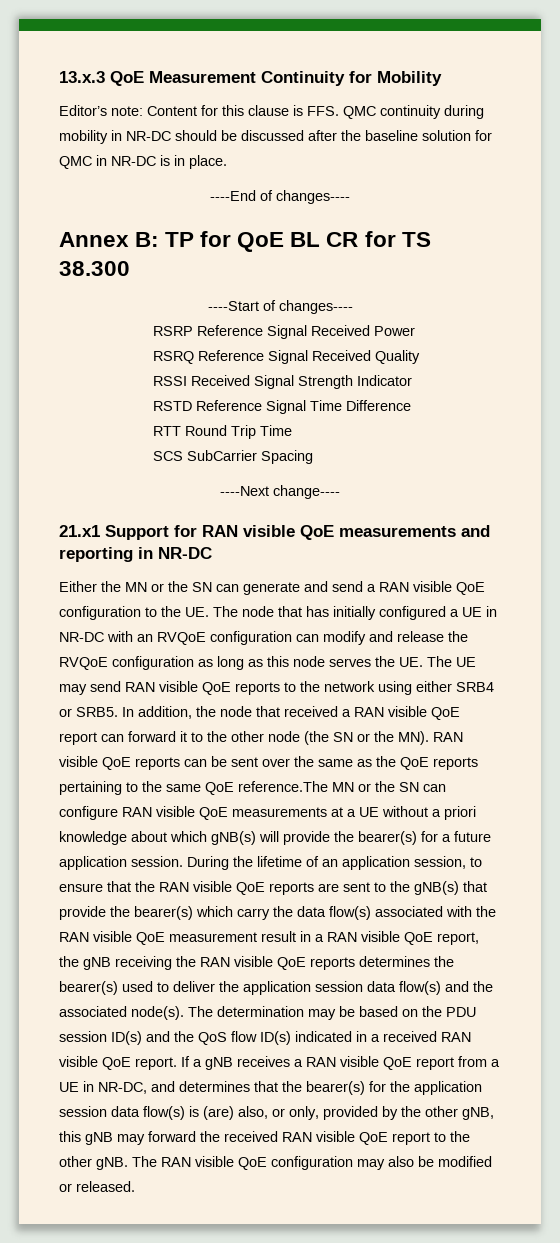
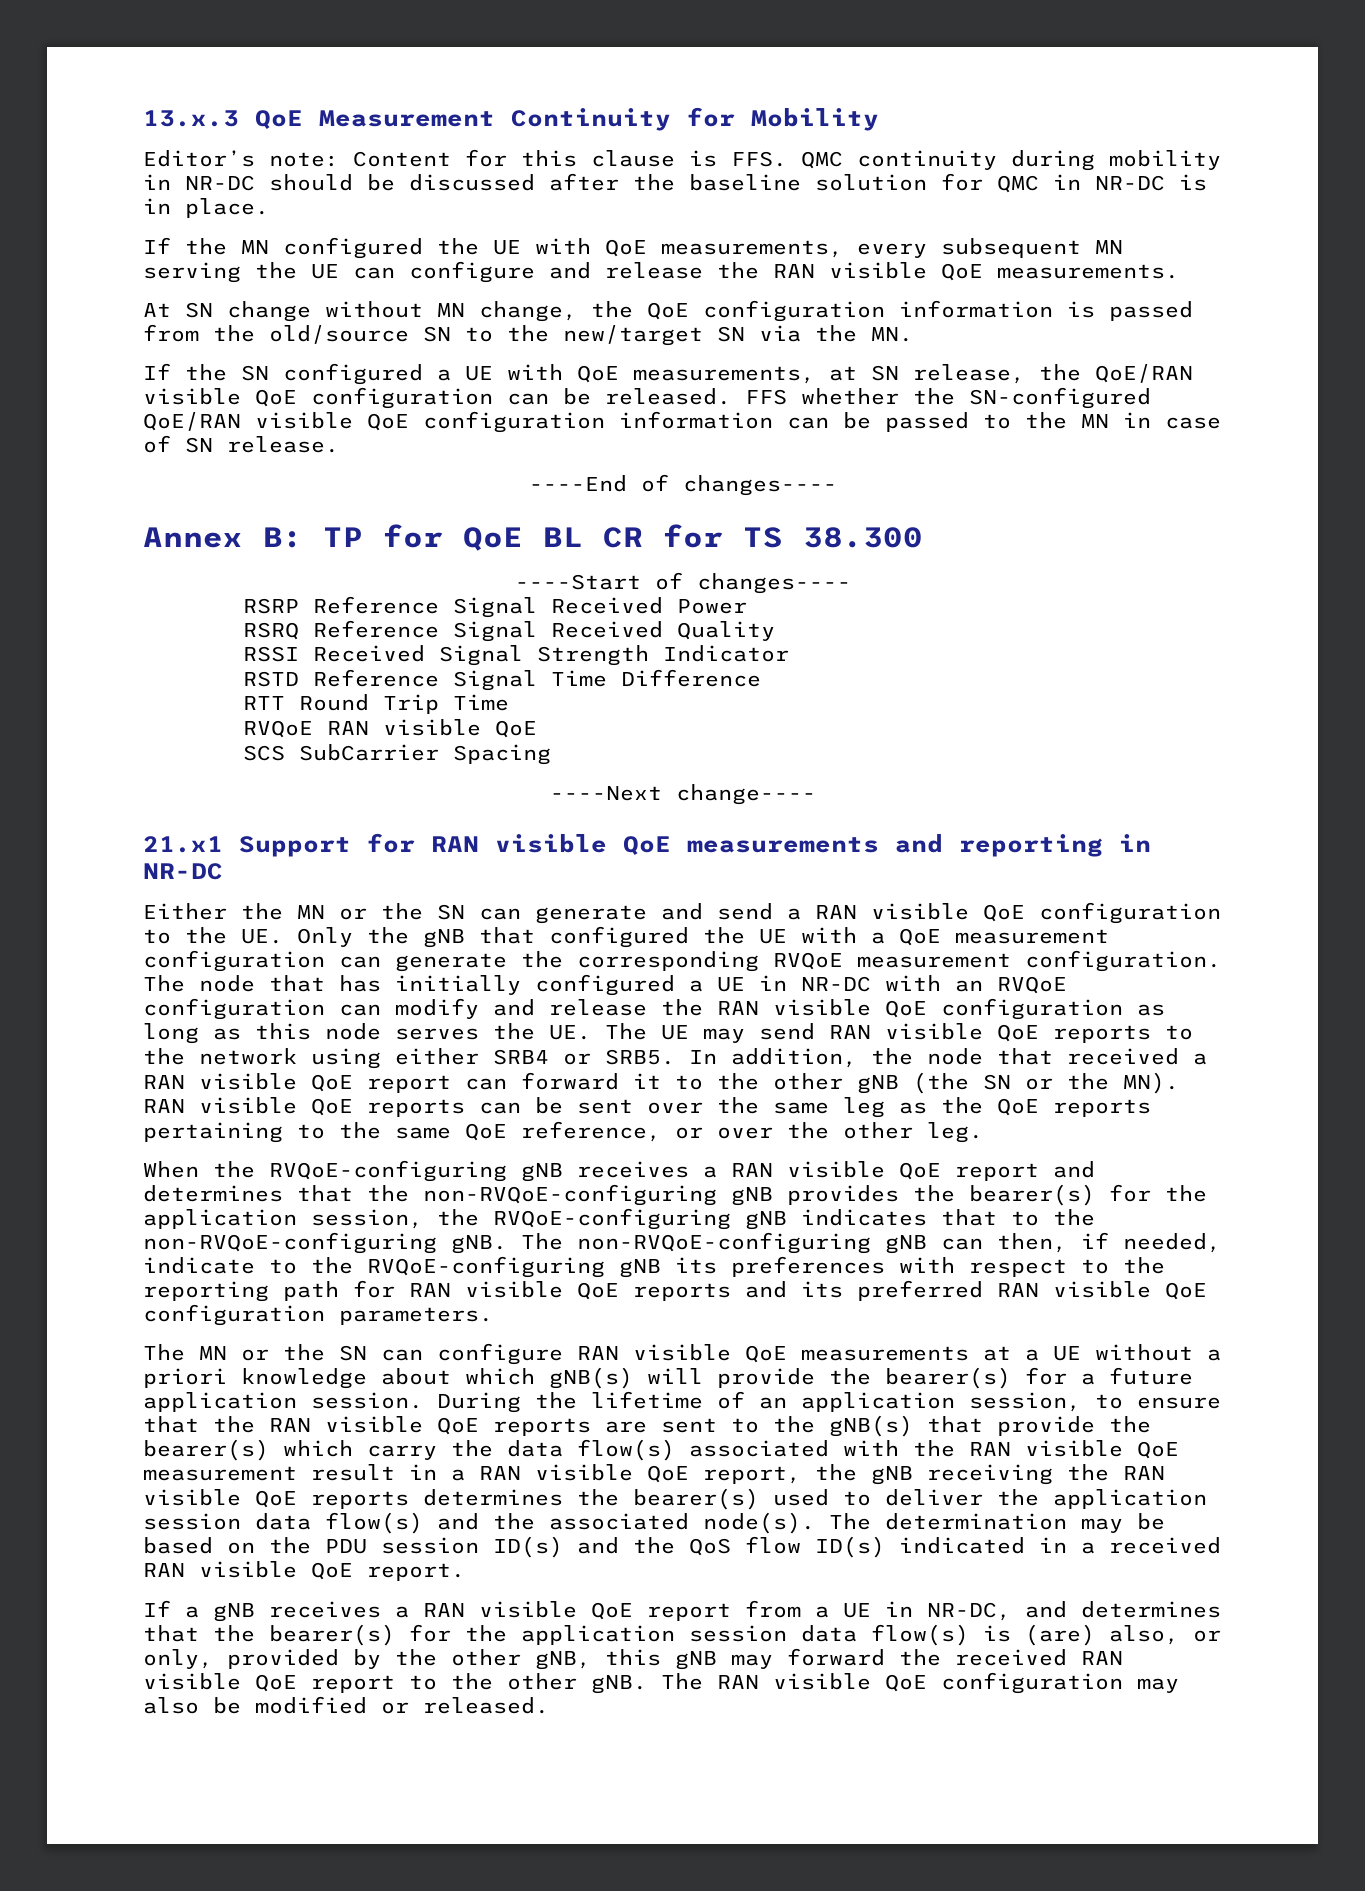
+ If the MN configured the UE with QoE measurements, every subsequent MN serving the UE can configure and release the RAN visible QoE measurements.
+ At SN change without MN change, the QoE configuration information is passed from the old/source SN to the new/target SN via the MN.
+ If the SN configured a UE with QoE measurements, at SN release, the QoE/RAN visible QoE configuration can be released. FFS whether the SN-configured QoE/RAN visible QoE configuration information can be passed to the MN in case of SN release.
+ RVQoE RAN visible QoE
- Either the MN or the SN can generate and send a RAN visible QoE configuration to the UE. The node that has initially configured a UE in NR-DC with an RVQoE configuration can modify and release the RVQoE configuration as long as this node serves the UE. The UE may send RAN visible QoE reports to the network using either SRB4 or SRB5.
+ Either the MN or the SN can generate and send a RAN visible QoE configuration to the UE. Only the gNB that configured the UE with a QoE measurement configuration can generate the corresponding RVQoE measurement configuration. The node that has initially configured a UE in NR-DC with an RVQoE configuration can modify and release the RAN visible QoE configuration as long as this node serves the UE. The UE may send RAN visible QoE reports to the network using either SRB4 or SRB5.
- In addition, the node that received a RAN visible QoE report can forward it to the other node (the SN or the MN). RAN visible QoE reports can be sent over the same as the QoE reports pertaining to the same QoE reference.The MN or the SN can configure RAN visible QoE measurements at a UE without a priori knowledge about which gNB(s) will provide the bearer(s) for a future application session.
+ In addition, the node that received a RAN visible QoE report can forward it to the other gNB (the SN or the MN). RAN visible QoE reports can be sent over the same leg as the QoE reports pertaining to the same QoE reference, or over the other leg.
+ When the RVQoE-configuring gNB receives a RAN visible QoE report and determines that the non-RVQoE-configuring gNB provides the bearer(s) for the application session, the RVQoE-configuring gNB indicates that to the non-RVQoE-configuring gNB. The non-RVQoE-configuring gNB can then, if needed, indicate to the RVQoE-configuring gNB its preferences with respect to the reporting path for RAN visible QoE reports and its preferred RAN visible QoE configuration parameters.
+ The MN or the SN can configure RAN visible QoE measurements at a UE without a priori knowledge about which gNB(s) will provide the bearer(s) for a future application session.
- The determination may be based on the PDU session ID(s) and the QoS flow ID(s) indicated in a received RAN visible QoE report. If a gNB receives a RAN visible QoE report from a UE in NR-DC, and determines that the bearer(s) for the application session data flow(s) is (are) also, or only, provided by the other gNB, this gNB may forward the received RAN visible QoE report to the other gNB.
+ The determination may be based on the PDU session ID(s) and the QoS flow ID(s) indicated in a received RAN visible QoE report.
+ If a gNB receives a RAN visible QoE report from a UE in NR-DC, and determines that the bearer(s) for the application session data flow(s) is (are) also, or only, provided by the other gNB, this gNB may forward the received RAN visible QoE report to the other gNB.

